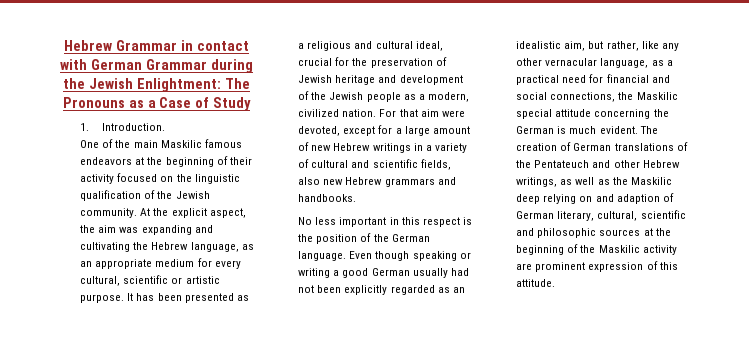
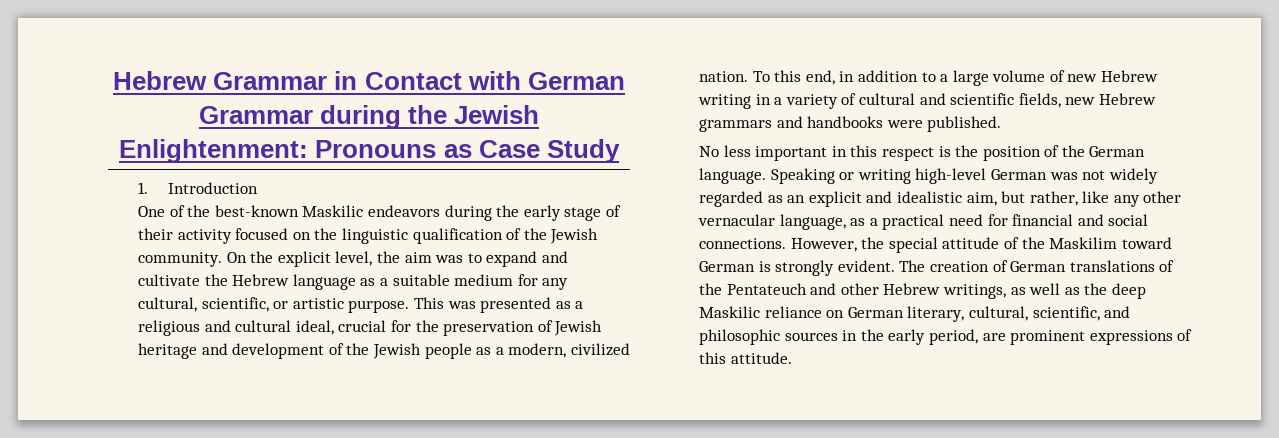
- Hebrew Grammar in contact with German Grammar during the Jewish Enlightment: The Pronouns as a Case of Study
+ Hebrew Grammar in Contact with German Grammar during the Jewish Enlightenment: Pronouns as Case Study
- 1. Introduction.
+ 1. Introduction
- One of the main Maskilic famous endeavors at the beginning of their activity focused on the linguistic qualification of the Jewish community.
+ One of the best-known Maskilic endeavors during the early stage of their activity focused on the linguistic qualification of the Jewish community.
- At the explicit aspect, the aim was expanding and cultivating the Hebrew language, as an appropriate medium for every cultural, scientific or artistic purpose. It has been presented as a religious and cultural ideal, crucial for the preservation of Jewish heritage and development of the Jewish people as a modern, civilized nation.
+ On the explicit level, the aim was to expand and cultivate the Hebrew language as a suitable medium for any cultural, scientific, or artistic purpose. This was presented as a religious and cultural ideal, crucial for the preservation of Jewish heritage and development of the Jewish people as a modern, civilized nation.
- For that aim were devoted, except for a large amount of new Hebrew writings in a variety of cultural and scientific fields, also new Hebrew grammars and handbooks.
+ To this end, in addition to a large volume of new Hebrew writing in a variety of cultural and scientific fields, new Hebrew grammars and handbooks were published.
- Even though speaking or writing a good German usually had not been explicitly regarded as an idealistic aim, but rather, like any other vernacular language, as a practical need for financial and social connections, the Maskilic special attitude concerning the German is much evident.
+ Speaking or writing high-level German was not widely regarded as an explicit and idealistic aim, but rather, like any other vernacular language, as a practical need for financial and social connections. However, the special attitude of the Maskilim toward German is strongly evident.
- The creation of German translations of the Pentateuch and other Hebrew writings, as well as the Maskilic deep relying on and adaption of German literary, cultural, scientific and philosophic sources at the beginning of the Maskilic activity are prominent expression of this attitude.
+ The creation of German translations of the Pentateuch and other Hebrew writings, as well as the deep Maskilic reliance on German literary, cultural, scientific, and philosophic sources in the early period, are prominent expressions of this attitude.

